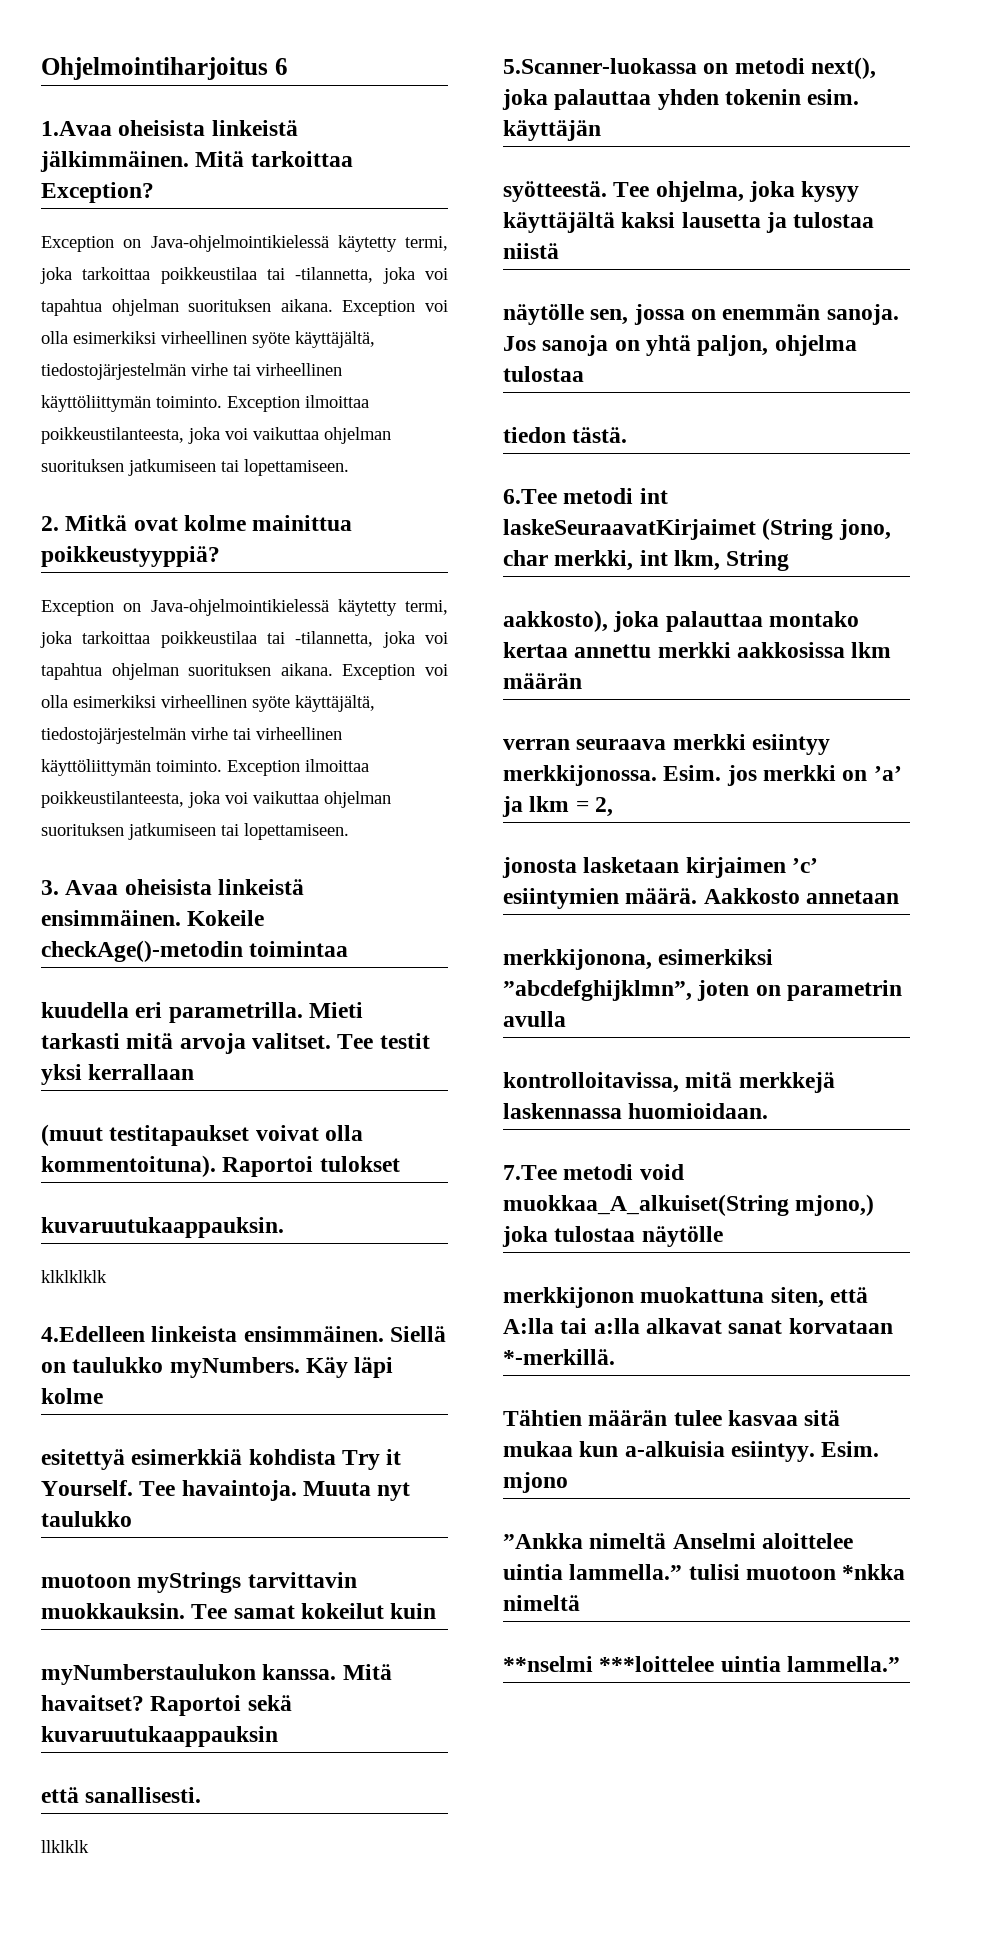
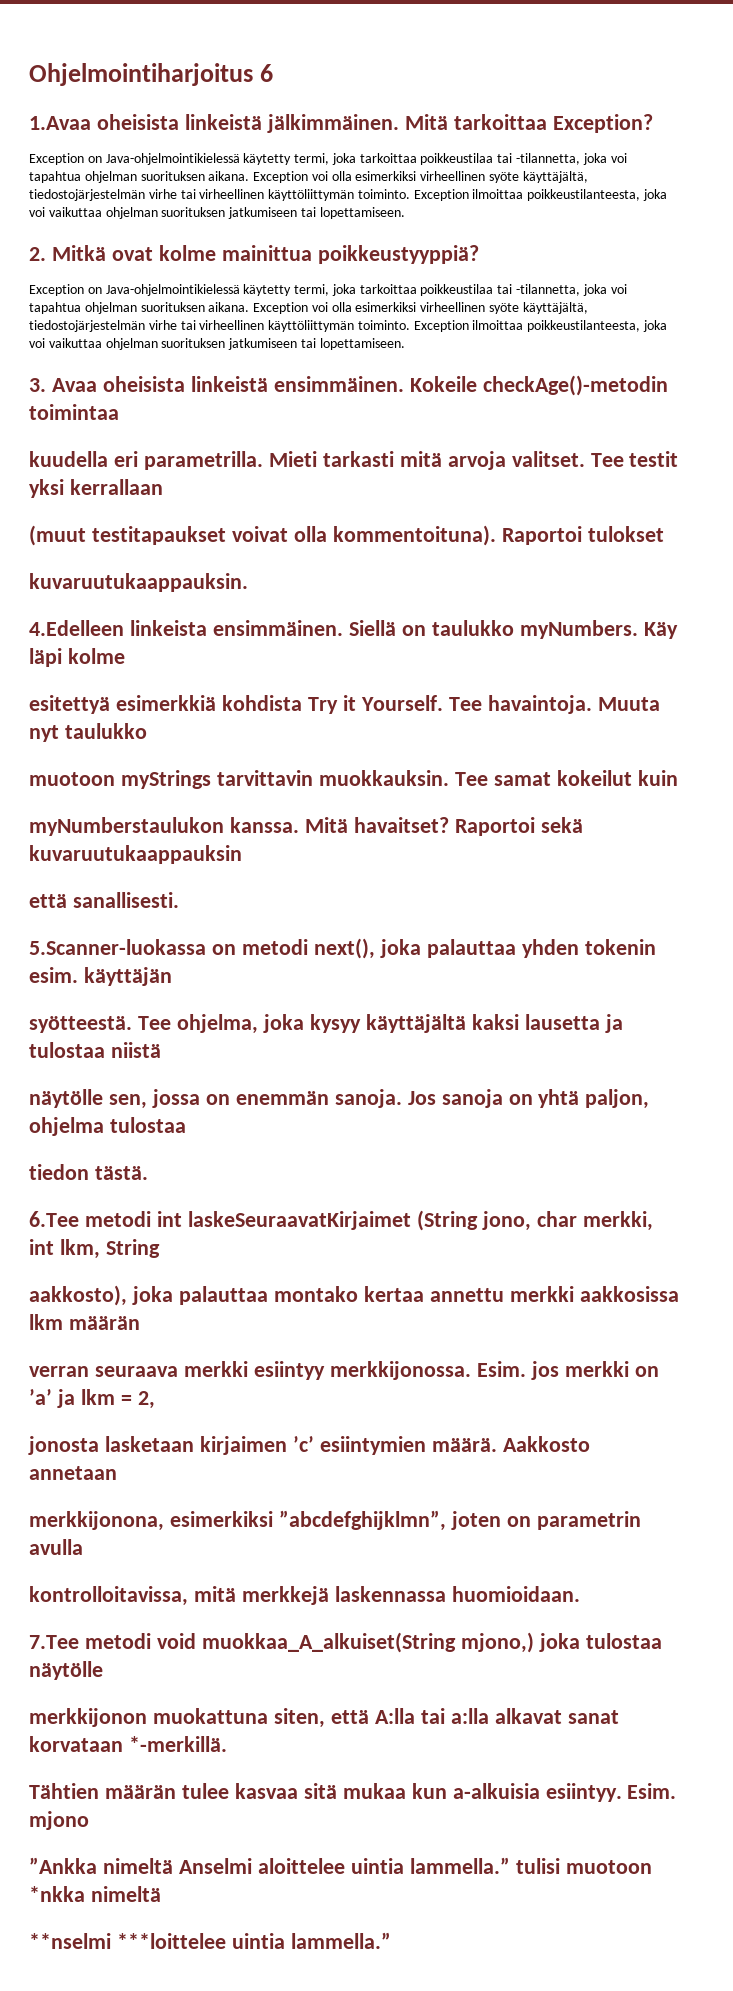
- klklklklk
- llklklk

